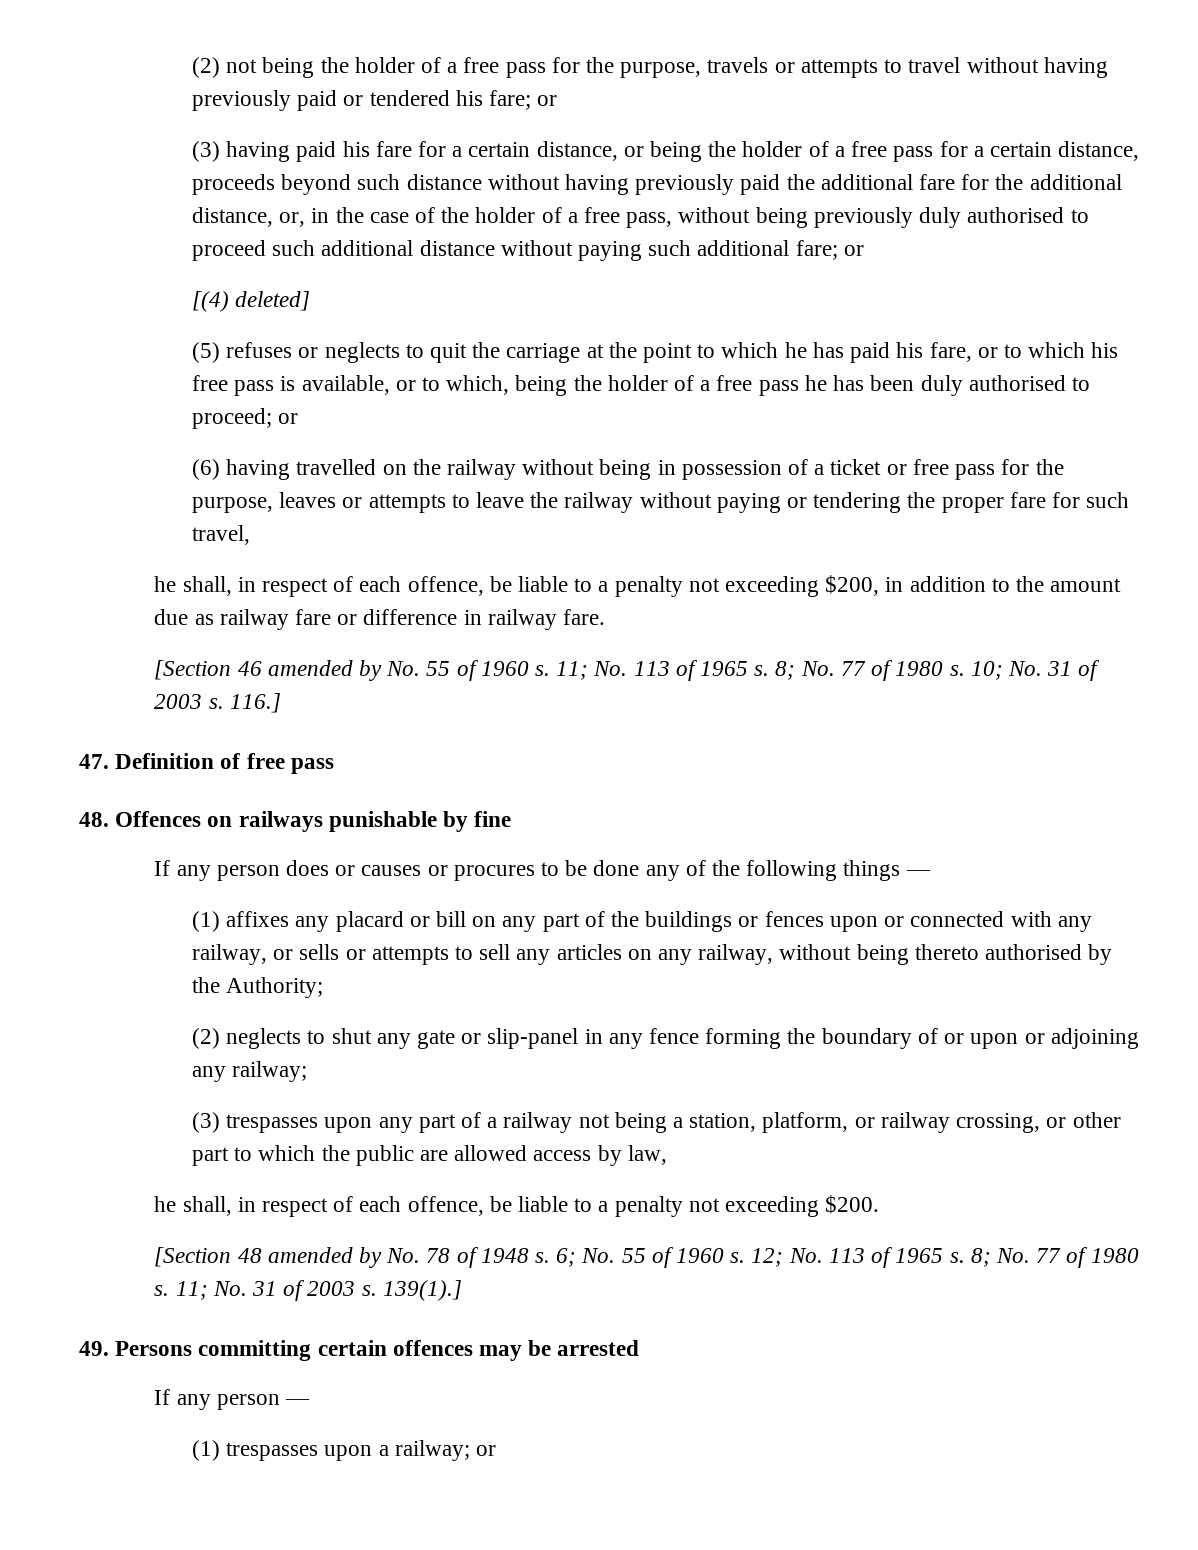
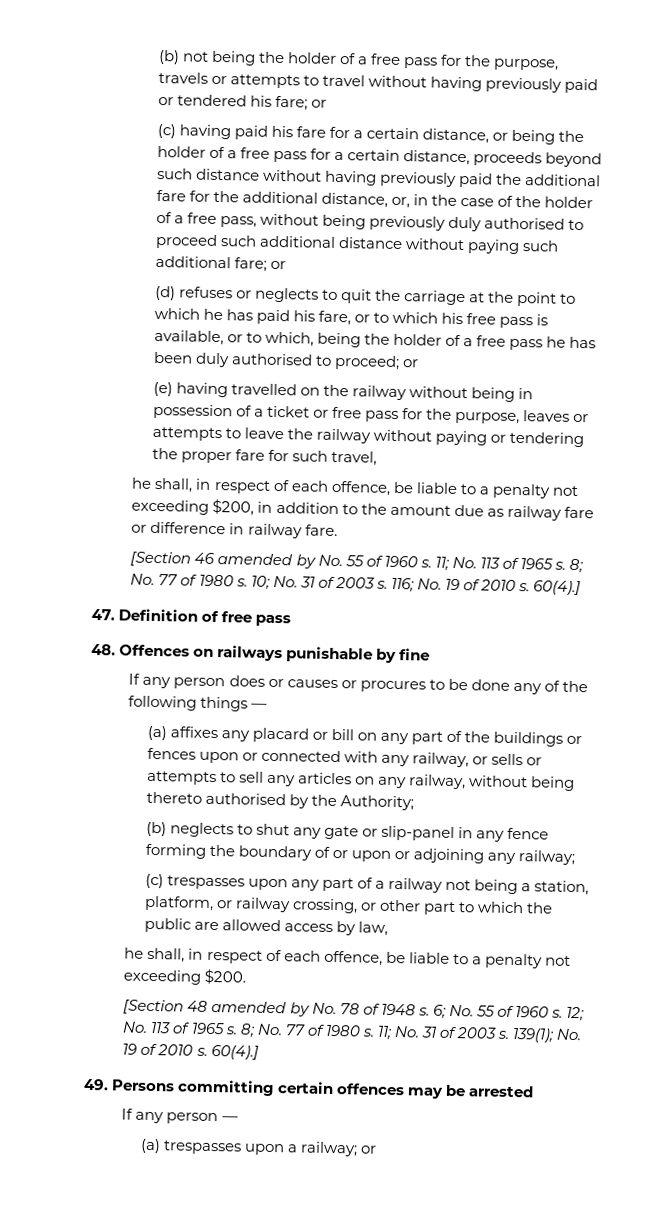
- (2) not being the holder of a free pass for the purpose, travels or attempts to travel without having previously paid or tendered his fare; or
+ (b) not being the holder of a free pass for the purpose, travels or attempts to travel without having previously paid or tendered his fare; or
- (3) having paid his fare for a certain distance, or being the holder of a free pass for a certain distance, proceeds beyond such distance without having previously paid the additional fare for the additional distance, or, in the case of the holder of a free pass, without being previously duly authorised to proceed such additional distance without paying such additional fare;
+ (c) having paid his fare for a certain distance, or being the holder of a free pass for a certain distance, proceeds beyond such distance without having previously paid the additional fare for the additional distance, or, in the case of the holder of a free pass, without being previously duly authorised to proceed such additional distance without paying such additional fare;
- [(4) deleted]
- (5) refuses or neglects to quit the carriage at the point to which he has paid his fare, or to which his free pass is available, or to which, being the holder of a free pass he has been duly authorised to proceed; or
+ (d) refuses or neglects to quit the carriage at the point to which he has paid his fare, or to which his free pass is available, or to which, being the holder of a free pass he has been duly authorised to proceed; or
- (6) having travelled on the railway without being in possession of a ticket or free pass for the purpose, leaves or attempts to leave the railway without paying or tendering the proper fare for such travel,
+ (e) having travelled on the railway without being in possession of a ticket or free pass for the purpose, leaves or attempts to leave the railway without paying or tendering the proper fare for such travel,
- 116.]
+ 116; No. 19 of 2010 s. 60(4).]
- (1) affixes any placard or bill on any part of the buildings or fences upon or connected with any railway, or sells or attempts to sell any articles on any railway, without being thereto authorised by the Authority;
+ (a) affixes any placard or bill on any part of the buildings or fences upon or connected with any railway, or sells or attempts to sell any articles on any railway, without being thereto authorised by the Authority;
- (2) neglects to shut any gate or slip-panel in any fence forming the boundary of or upon or adjoining any railway;
+ (b) neglects to shut any gate or slip-panel in any fence forming the boundary of or upon or adjoining any railway;
- (3) trespasses upon any part of a railway not being a station, platform, or railway crossing, or other part to which the public are allowed access by law,
+ (c) trespasses upon any part of a railway not being a station, platform, or railway crossing, or other part to which the public are allowed access by law,
- 139(1).]
+ 139(1); No. 19 of 2010 s. 60(4).]
- (1) trespasses upon a railway; or
+ (a) trespasses upon a railway; or

